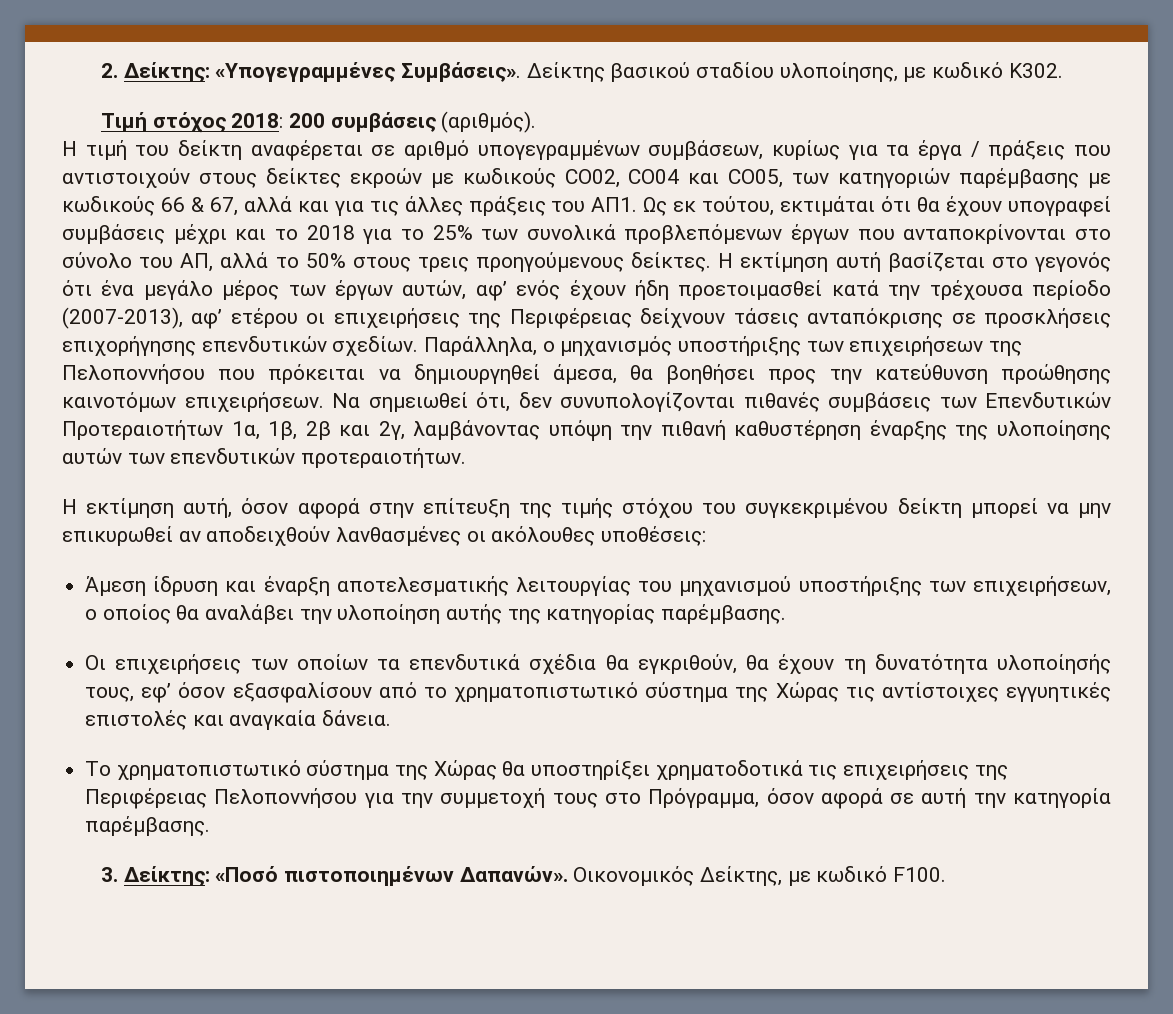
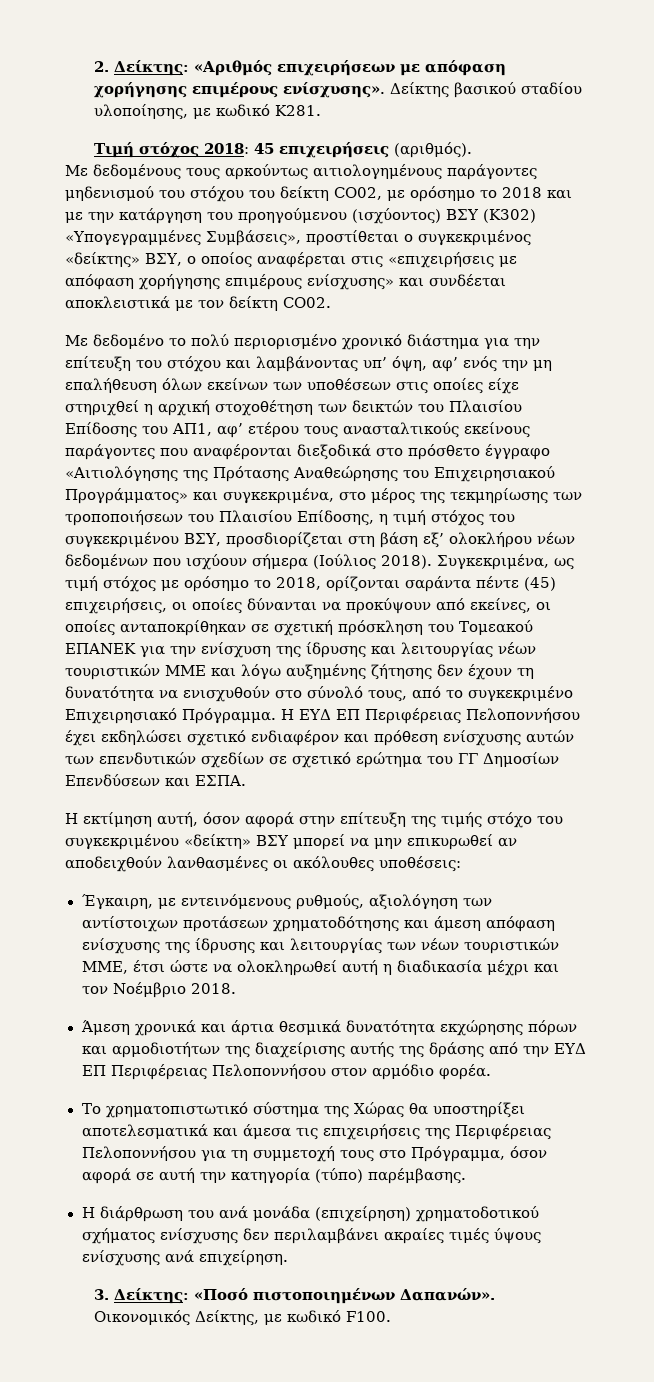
- 2. Δείκτης: «Υπογεγραμμένες Συμβάσεις».
+ 2. Δείκτης: «Αριθμός επιχειρήσεων με απόφαση χορήγησης επιμέρους ενίσχυσης».
- Δείκτης βασικού σταδίου υλοποίησης, με κωδικό Κ302.
+ Δείκτης βασικού σταδίου υλοποίησης, με κωδικό Κ281.
- Τιμή στόχος 2018: 200 συμβάσεις (αριθμός).
+ Τιμή στόχος 2018: 45 επιχειρήσεις (αριθμός).
- Η τιμή του δείκτη αναφέρεται σε αριθμό υπογεγραμμένων συμβάσεων, κυρίως για τα έργα / πράξεις που αντιστοιχούν στους δείκτες εκροών με κωδικούς CO02, CO04 και CO05, των κατηγοριών παρέμβασης με κωδικούς 66 & 67, αλλά και για τις άλλες πράξεις του ΑΠ1. Ως εκ τούτου, εκτιμάται ότι θα έχουν υπογραφεί συμβάσεις μέχρι και το 2018 για το 25% των συνολικά προβλεπόμενων έργων που ανταποκρίνονται στο σύνολο του ΑΠ, αλλά το 50% στους τρεις προηγούμενους δείκτες. Η εκτίμηση αυτή βασίζεται στο γεγονός ότι ένα μεγάλο μέρος των έργων αυτών, αφ’ ενός έχουν ήδη προετοιμασθεί κατά την τρέχουσα περίοδο (2007-2013), αφ’ ετέρου οι επιχειρήσεις της Περιφέρειας δείχνουν τάσεις ανταπόκρισης σε προσκλήσεις επιχορήγησης επενδυτικών σχεδίων. Παράλληλα, ο μηχανισμός υποστήριξης των επιχειρήσεων της Πελοποννήσου που πρόκειται να δημιουργηθεί άμεσα, θα βοηθήσει προς την κατεύθυνση προώθησης καινοτόμων επιχειρήσεων. Να σημειωθεί ότι, δεν συνυπολογίζονται πιθανές συμβάσεις των Επενδυτικών Προτεραιοτήτων 1α, 1β, 2β και 2γ, λαμβάνοντας υπόψη την πιθανή καθυστέρηση έναρξης της υλοποίησης αυτών των επενδυτικών προτεραιοτήτων.
+ Με δεδομένους τους αρκούντως αιτιολογημένους παράγοντες μηδενισμού του στόχου του δείκτη CO02, με ορόσημο το 2018 και με την κατάργηση του προηγούμενου (ισχύοντος) ΒΣΥ (Κ302) «Υπογεγραμμένες Συμβάσεις», προστίθεται ο συγκεκριμένος «δείκτης» ΒΣΥ, ο οποίος αναφέρεται στις «επιχειρήσεις με απόφαση χορήγησης επιμέρους ενίσχυσης» και συνδέεται αποκλειστικά με τον δείκτη CO02.
+ Με δεδομένο το πολύ περιορισμένο χρονικό διάστημα για την επίτευξη του στόχου και λαμβάνοντας υπ’ όψη, αφ’ ενός την μη επαλήθευση όλων εκείνων των υποθέσεων στις οποίες είχε στηριχθεί η αρχική στοχοθέτηση των δεικτών του Πλαισίου Επίδοσης του ΑΠ1, αφ’ ετέρου τους ανασταλτικούς εκείνους παράγοντες που αναφέρονται διεξοδικά στο πρόσθετο έγγραφο «Αιτιολόγησης της Πρότασης Αναθεώρησης του Επιχειρησιακού Προγράμματος» και συγκεκριμένα, στο μέρος της τεκμηρίωσης των τροποποιήσεων του Πλαισίου Επίδοσης, η τιμή στόχος του συγκεκριμένου ΒΣΥ, προσδιορίζεται στη βάση εξ’ ολοκλήρου νέων δεδομένων που ισχύουν σήμερα (Ιούλιος 2018). Συγκεκριμένα, ως τιμή στόχος με ορόσημο το 2018, ορίζονται σαράντα πέντε (45) επιχειρήσεις, οι οποίες δύνανται να προκύψουν από εκείνες, οι οποίες ανταποκρίθηκαν σε σχετική πρόσκληση του Τομεακού ΕΠΑΝΕΚ για την ενίσχυση της ίδρυσης και λειτουργίας νέων τουριστικών ΜΜΕ και λόγω αυξημένης ζήτησης δεν έχουν τη δυνατότητα να ενισχυθούν στο σύνολό τους, από το συγκεκριμένο Επιχειρησιακό Πρόγραμμα. Η ΕΥΔ ΕΠ Περιφέρειας Πελοποννήσου έχει εκδηλώσει σχετικό ενδιαφέρον και πρόθεση ενίσχυσης αυτών των επενδυτικών σχεδίων σε σχετικό ερώτημα του ΓΓ Δημοσίων Επενδύσεων και ΕΣΠΑ.
- Η εκτίμηση αυτή, όσον αφορά στην επίτευξη της τιμής στόχου του συγκεκριμένου δείκτη μπορεί να μην επικυρωθεί αν αποδειχθούν λανθασμένες οι ακόλουθες υποθέσεις:
+ Η εκτίμηση αυτή, όσον αφορά στην επίτευξη της τιμής στόχο του συγκεκριμένου «δείκτη» ΒΣΥ μπορεί να μην επικυρωθεί αν αποδειχθούν λανθασμένες οι ακόλουθες υποθέσεις:
- Άμεση ίδρυση και έναρξη αποτελεσματικής λειτουργίας του μηχανισμού υποστήριξης των επιχειρήσεων, ο οποίος θα αναλάβει την υλοποίηση αυτής της κατηγορίας παρέμβασης.
- Οι επιχειρήσεις των οποίων τα επενδυτικά σχέδια θα εγκριθούν, θα έχουν τη δυνατότητα υλοποίησής τους, εφ’ όσον εξασφαλίσουν από το χρηματοπιστωτικό σύστημα της Χώρας τις αντίστοιχες εγγυητικές επιστολές και αναγκαία δάνεια.
+ Έγκαιρη, με εντεινόμενους ρυθμούς, αξιολόγηση των αντίστοιχων προτάσεων χρηματοδότησης και άμεση απόφαση ενίσχυσης της ίδρυσης και λειτουργίας των νέων τουριστικών ΜΜΕ, έτσι ώστε να ολοκληρωθεί αυτή η διαδικασία μέχρι και τον Νοέμβριο 2018.
+ Άμεση χρονικά και άρτια θεσμικά δυνατότητα εκχώρησης πόρων και αρμοδιοτήτων της διαχείρισης αυτής της δράσης από την ΕΥΔ ΕΠ Περιφέρειας Πελοποννήσου στον αρμόδιο φορέα.
- Το χρηματοπιστωτικό σύστημα της Χώρας θα υποστηρίξει χρηματοδοτικά τις επιχειρήσεις της Περιφέρειας Πελοποννήσου για την συμμετοχή τους στο Πρόγραμμα, όσον αφορά σε αυτή την κατηγορία παρέμβασης.
+ Το χρηματοπιστωτικό σύστημα της Χώρας θα υποστηρίξει αποτελεσματικά και άμεσα τις επιχειρήσεις της Περιφέρειας Πελοποννήσου για τη συμμετοχή τους στο Πρόγραμμα, όσον αφορά σε αυτή την κατηγορία (τύπο) παρέμβασης.
+ Η διάρθρωση του ανά μονάδα (επιχείρηση) χρηματοδοτικού σχήματος ενίσχυσης δεν περιλαμβάνει ακραίες τιμές ύψους ενίσχυσης ανά επιχείρηση.

